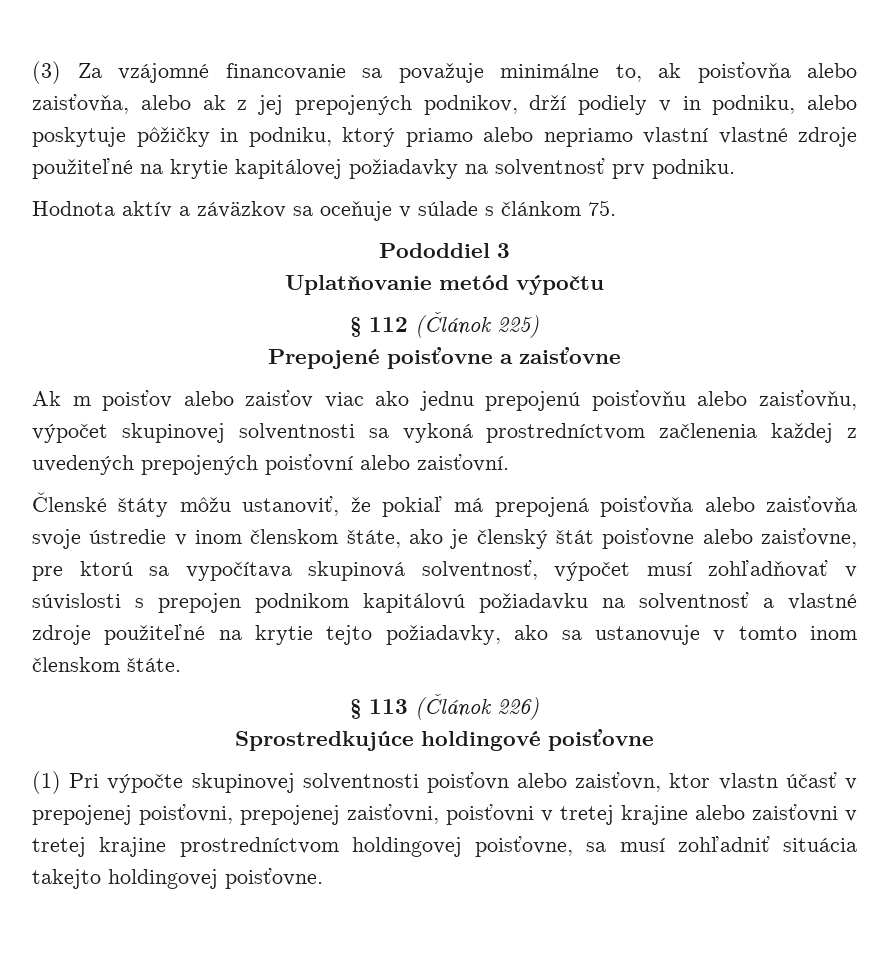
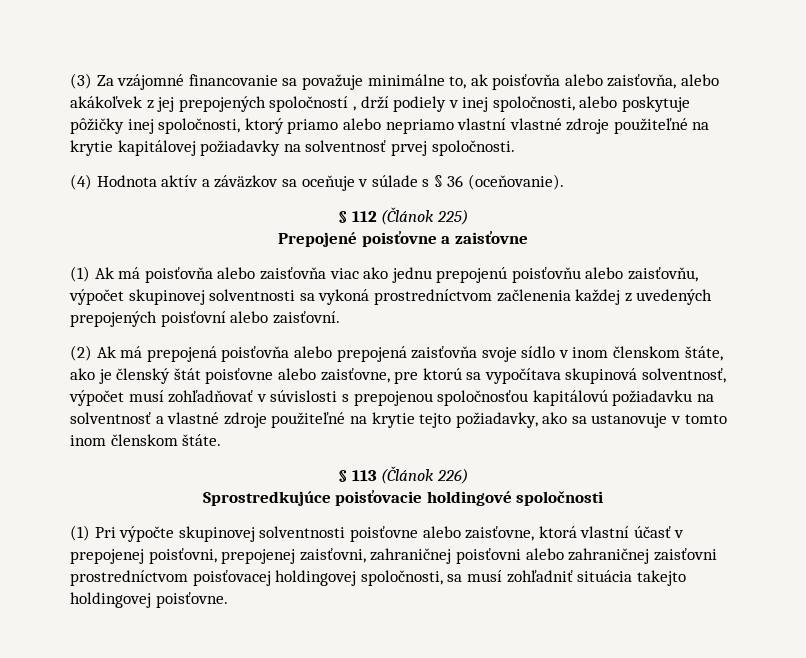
- (3) Za vzájomné financovanie sa považuje minimálne to, ak poisťovňa alebo zaisťovňa, alebo ak z jej prepojených podnikov, drží podiely v in podniku, alebo poskytuje pôžičky in podniku, ktorý priamo alebo nepriamo vlastní vlastné zdroje použiteľné na krytie kapitálovej požiadavky na solventnosť prv podniku.
- Hodnota aktív a záväzkov sa oceňuje v súlade s článkom 75.
- Pododdiel 3
- Uplatňovanie metód výpočtu
+ (3) Za vzájomné financovanie sa považuje minimálne to, ak poisťovňa alebo zaisťovňa, alebo akákoľvek z jej prepojených spoločností , drží podiely v inej spoločnosti, alebo poskytuje pôžičky inej spoločnosti, ktorý priamo alebo nepriamo vlastní vlastné zdroje použiteľné na krytie kapitálovej požiadavky na solventnosť prvej spoločnosti.
+ (4) Hodnota aktív a záväzkov sa oceňuje v súlade s § 36 (oceňovanie).
- Ak m poisťov alebo zaisťov viac ako jednu prepojenú poisťovňu alebo zaisťovňu, výpočet skupinovej solventnosti sa vykoná prostredníctvom začlenenia každej z uvedených prepojených poisťovní alebo zaisťovní.
+ (1) Ak má poisťovňa alebo zaisťovňa viac ako jednu prepojenú poisťovňu alebo zaisťovňu, výpočet skupinovej solventnosti sa vykoná prostredníctvom začlenenia každej z uvedených prepojených poisťovní alebo zaisťovní.
- Členské štáty môžu ustanoviť, že pokiaľ má prepojená poisťovňa alebo zaisťovňa svoje ústredie v inom členskom štáte, ako je členský štát poisťovne alebo zaisťovne, pre ktorú sa vypočítava skupinová solventnosť, výpočet musí zohľadňovať v súvislosti s prepojen podnikom kapitálovú požiadavku na solventnosť a vlastné zdroje použiteľné na krytie tejto požiadavky, ako sa ustanovuje v tomto inom členskom štáte.
+ (2) Ak má prepojená poisťovňa alebo prepojená zaisťovňa svoje sídlo v inom členskom štáte, ako je členský štát poisťovne alebo zaisťovne, pre ktorú sa vypočítava skupinová solventnosť, výpočet musí zohľadňovať v súvislosti s prepojenou spoločnosťou kapitálovú požiadavku na solventnosť a vlastné zdroje použiteľné na krytie tejto požiadavky, ako sa ustanovuje v tomto inom členskom štáte.
- Sprostredkujúce holdingové poisťovne
+ Sprostredkujúce poisťovacie holdingové spoločnosti
- (1) Pri výpočte skupinovej solventnosti poisťovn alebo zaisťovn, ktor vlastn účasť v prepojenej poisťovni, prepojenej zaisťovni, poisťovni v tretej krajine alebo zaisťovni v tretej krajine prostredníctvom holdingovej poisťovne, sa musí zohľadniť situácia takejto holdingovej poisťovne.
+ (1) Pri výpočte skupinovej solventnosti poisťovne alebo zaisťovne, ktorá vlastní účasť v prepojenej poisťovni, prepojenej zaisťovni, zahraničnej poisťovni alebo zahraničnej zaisťovni prostredníctvom poisťovacej holdingovej spoločnosti, sa musí zohľadniť situácia takejto holdingovej poisťovne.

